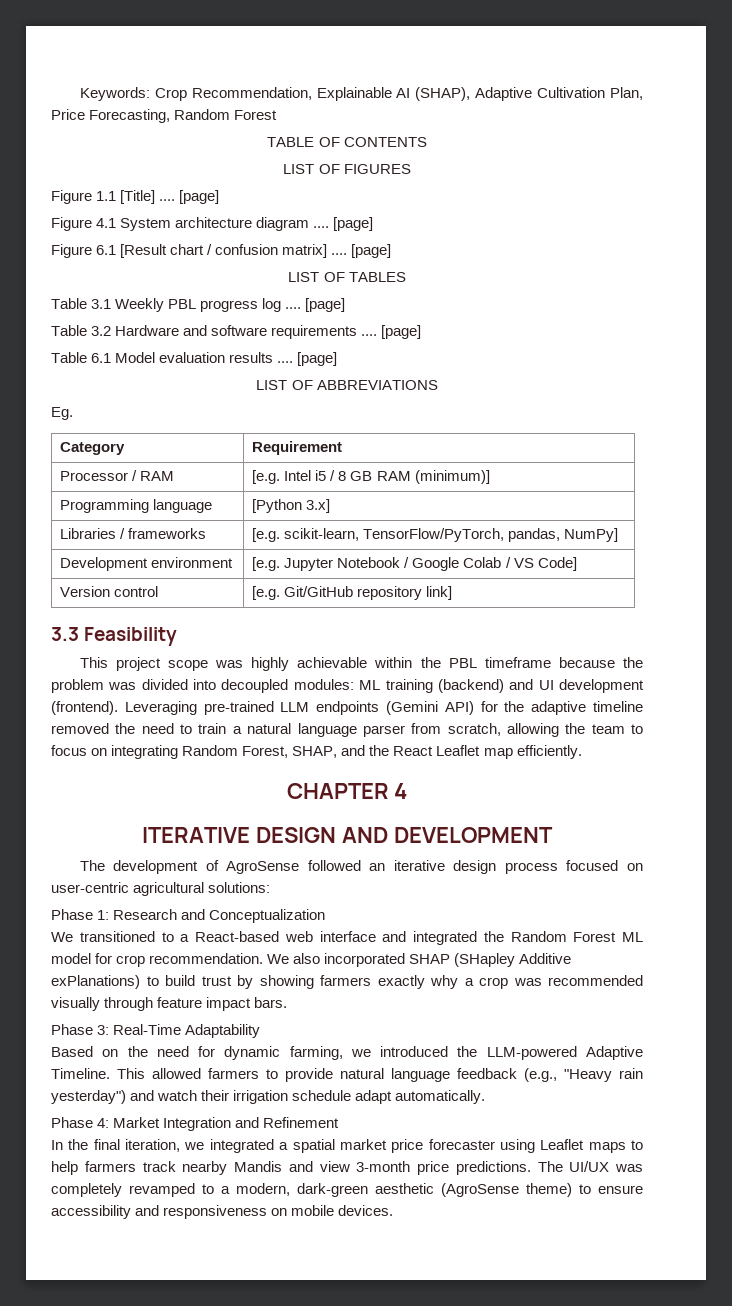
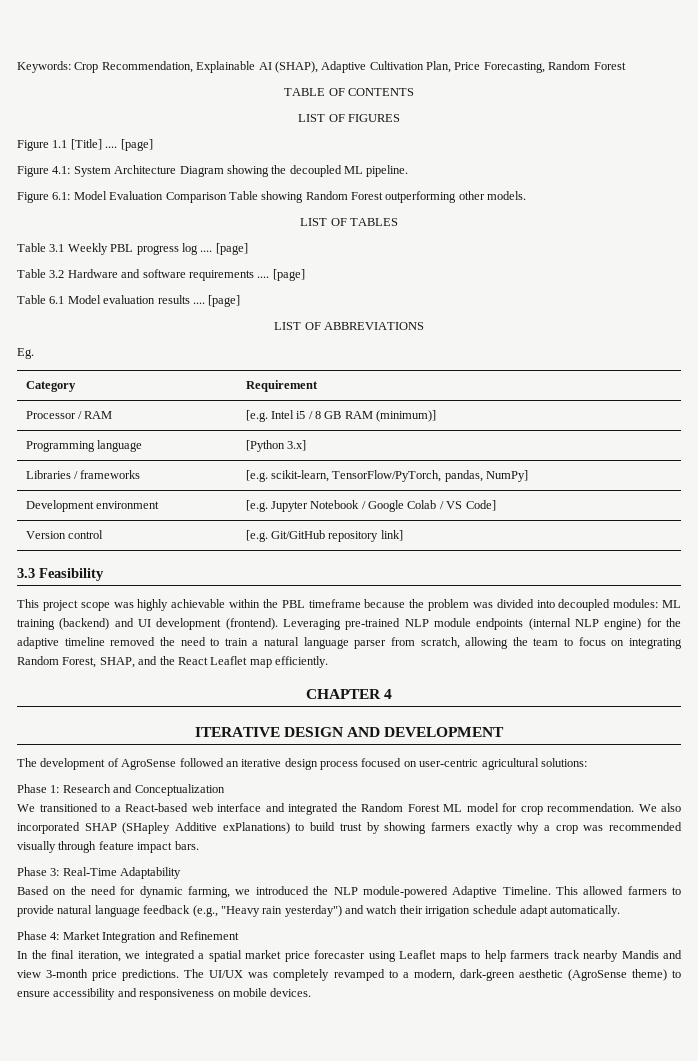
- Figure 4.1 System architecture diagram .... [page]
- Figure 6.1 [Result chart / confusion matrix] .... [page]
+ Figure 4.1: System Architecture Diagram showing the decoupled ML pipeline.
+ Figure 6.1: Model Evaluation Comparison Table showing Random Forest outperforming other models.
- Leveraging pre-trained LLM endpoints (Gemini API) for the adaptive timeline removed the need to train a natural language parser from scratch, allowing the team to focus on integrating Random Forest, SHAP, and the React Leaflet map efficiently.
+ Leveraging pre-trained NLP module endpoints (internal NLP engine) for the adaptive timeline removed the need to train a natural language parser from scratch, allowing the team to focus on integrating Random Forest, SHAP, and the React Leaflet map efficiently.
- Based on the need for dynamic farming, we introduced the LLM-powered Adaptive Timeline.
+ Based on the need for dynamic farming, we introduced the NLP module-powered Adaptive Timeline.

